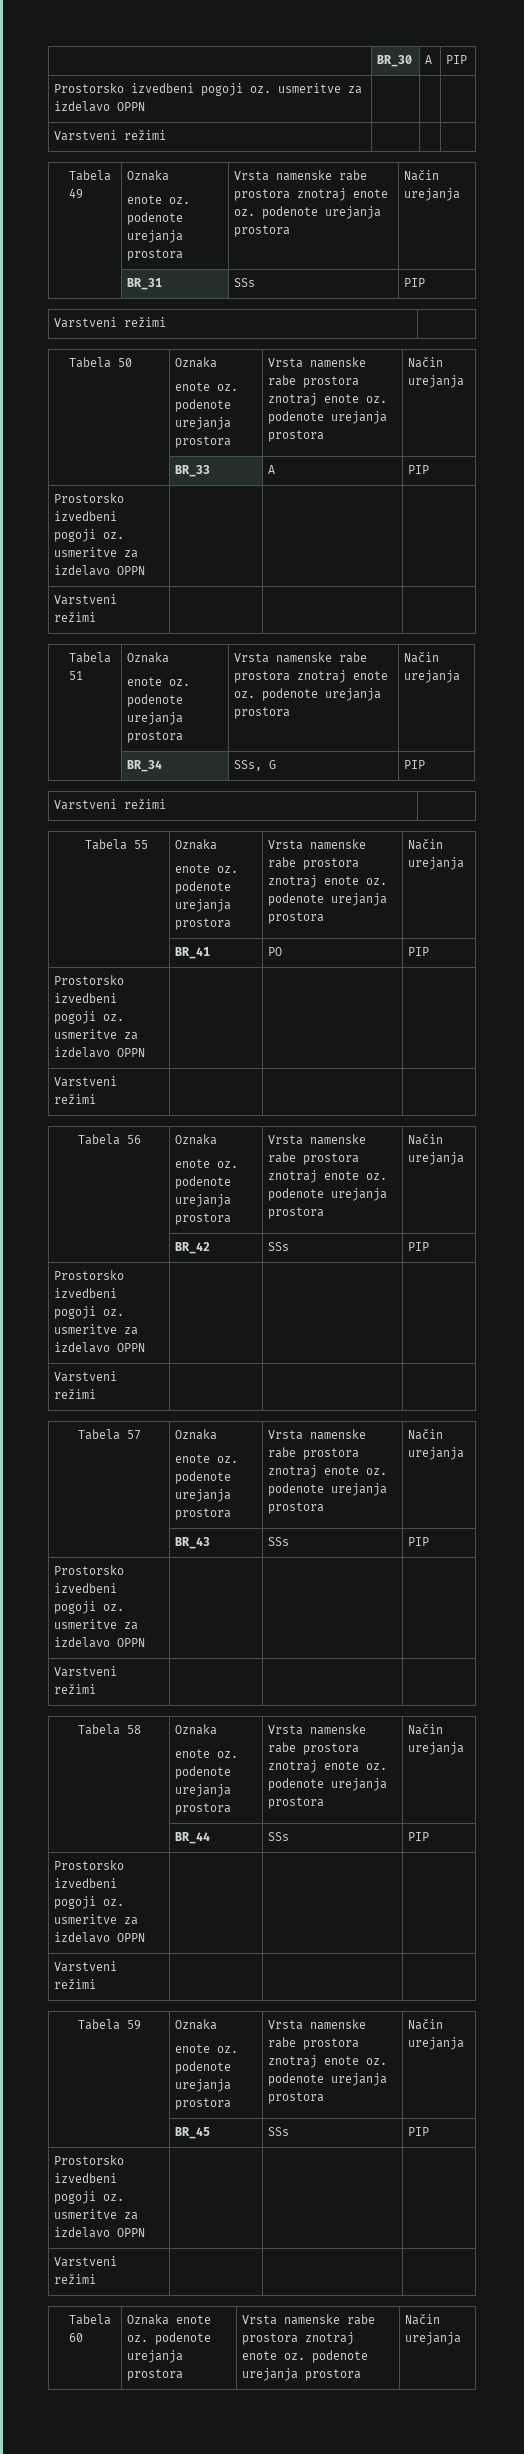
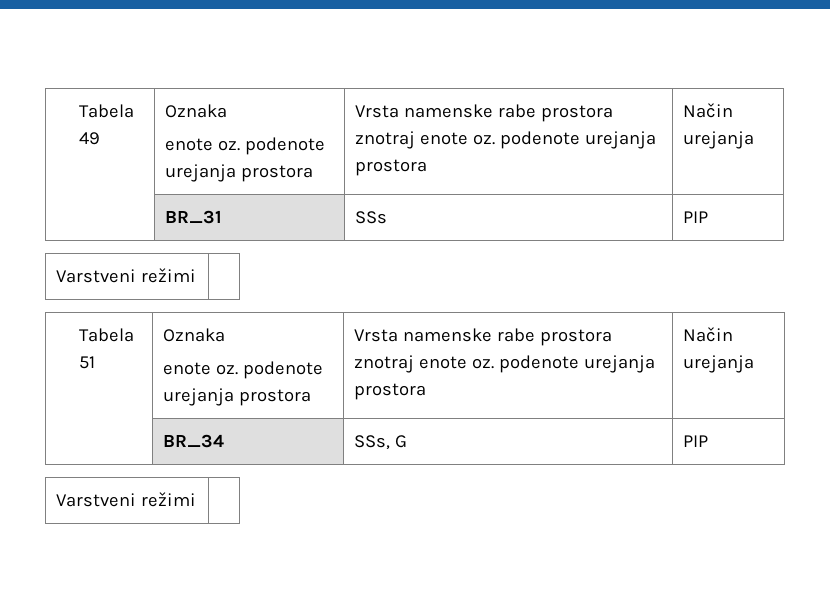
- | BR_30 | A | PIP
- Prostorsko izvedbeni pogoji oz. usmeritve za izdelavo OPPN | | |
- Varstveni režimi | | |
- Tabela 50 | Oznaka
- enote oz. podenote urejanja prostora | Vrsta namenske rabe prostora znotraj enote oz. podenote urejanja prostora | Način urejanja
- | BR_33 | A | PIP
- Prostorsko izvedbeni pogoji oz. usmeritve za izdelavo OPPN | | |
- Varstveni režimi | | |
- Tabela 55 | Oznaka
- enote oz. podenote urejanja prostora | Vrsta namenske rabe prostora znotraj enote oz. podenote urejanja prostora | Način urejanja
- | BR_41 | PO | PIP
- Prostorsko izvedbeni pogoji oz. usmeritve za izdelavo OPPN | | |
- Varstveni režimi | | |
- Tabela 56 | Oznaka
- enote oz. podenote urejanja prostora | Vrsta namenske rabe prostora znotraj enote oz. podenote urejanja prostora | Način urejanja
- | BR_42 | SSs | PIP
- Prostorsko izvedbeni pogoji oz. usmeritve za izdelavo OPPN | | |
- Varstveni režimi | | |
- Tabela 57 | Oznaka
- enote oz. podenote urejanja prostora | Vrsta namenske rabe prostora znotraj enote oz. podenote urejanja prostora | Način urejanja
- | BR_43 | SSs | PIP
- Prostorsko izvedbeni pogoji oz. usmeritve za izdelavo OPPN | | |
- Varstveni režimi | | |
- Tabela 58 | Oznaka
- enote oz. podenote urejanja prostora | Vrsta namenske rabe prostora znotraj enote oz. podenote urejanja prostora | Način urejanja
- | BR_44 | SSs | PIP
- Prostorsko izvedbeni pogoji oz. usmeritve za izdelavo OPPN | | |
- Varstveni režimi | | |
- Tabela 59 | Oznaka
- enote oz. podenote urejanja prostora | Vrsta namenske rabe prostora znotraj enote oz. podenote urejanja prostora | Način urejanja
- | BR_45 | SSs | PIP
- Prostorsko izvedbeni pogoji oz. usmeritve za izdelavo OPPN | | |
- Varstveni režimi | | |
- Tabela 60 | Oznaka enote oz. podenote urejanja prostora | Vrsta namenske rabe prostora znotraj enote oz. podenote urejanja prostora | Način urejanja

